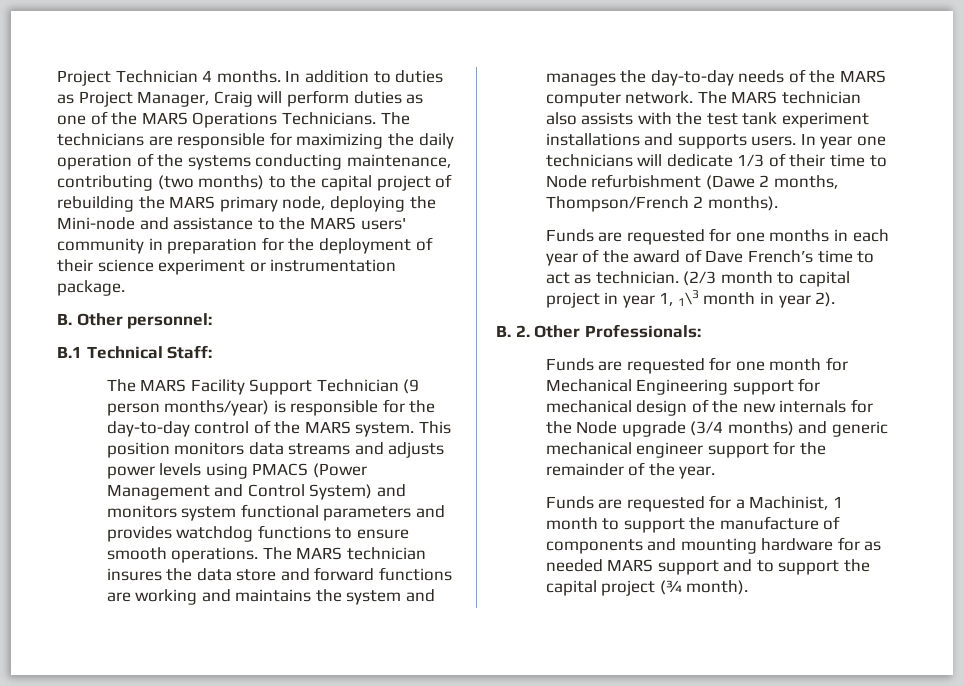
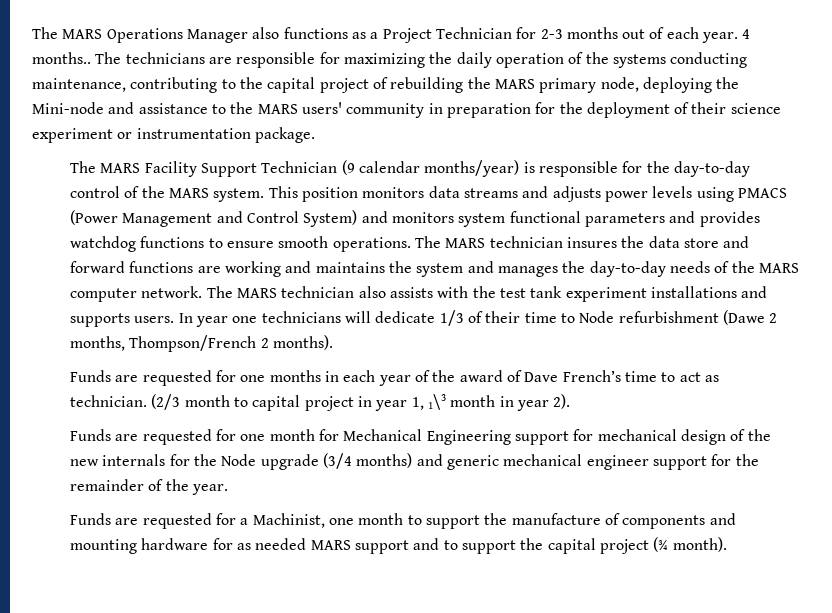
- Project Technician 4 months. In addition to duties as Project Manager, Craig will perform duties as one of the MARS Operations Technicians.
+ The MARS Operations Manager also functions as a Project Technician for 2-3 months out of each year. 4 months..
- The technicians are responsible for maximizing the daily operation of the systems conducting maintenance, contributing (two months) to the capital project of rebuilding the MARS primary node, deploying the Mini-node and assistance to the MARS users' community in preparation for the deployment of their science experiment or instrumentation package.
+ The technicians are responsible for maximizing the daily operation of the systems conducting maintenance, contributing to the capital project of rebuilding the MARS primary node, deploying the Mini-node and assistance to the MARS users' community in preparation for the deployment of their science experiment or instrumentation package.
- B. Other personnel:
- B.1 Technical Staff:
- The MARS Facility Support Technician (9 person months/year) is responsible for the day-to-day control of the MARS system.
+ The MARS Facility Support Technician (9 calendar months/year) is responsible for the day-to-day control of the MARS system.
- B. 2. Other Professionals:
- Funds are requested for a Machinist, 1 month to support the manufacture of components and mounting hardware for as needed MARS support and to support the capital project (¾ month).
+ Funds are requested for a Machinist, one month to support the manufacture of components and mounting hardware for as needed MARS support and to support the capital project (¾ month).

